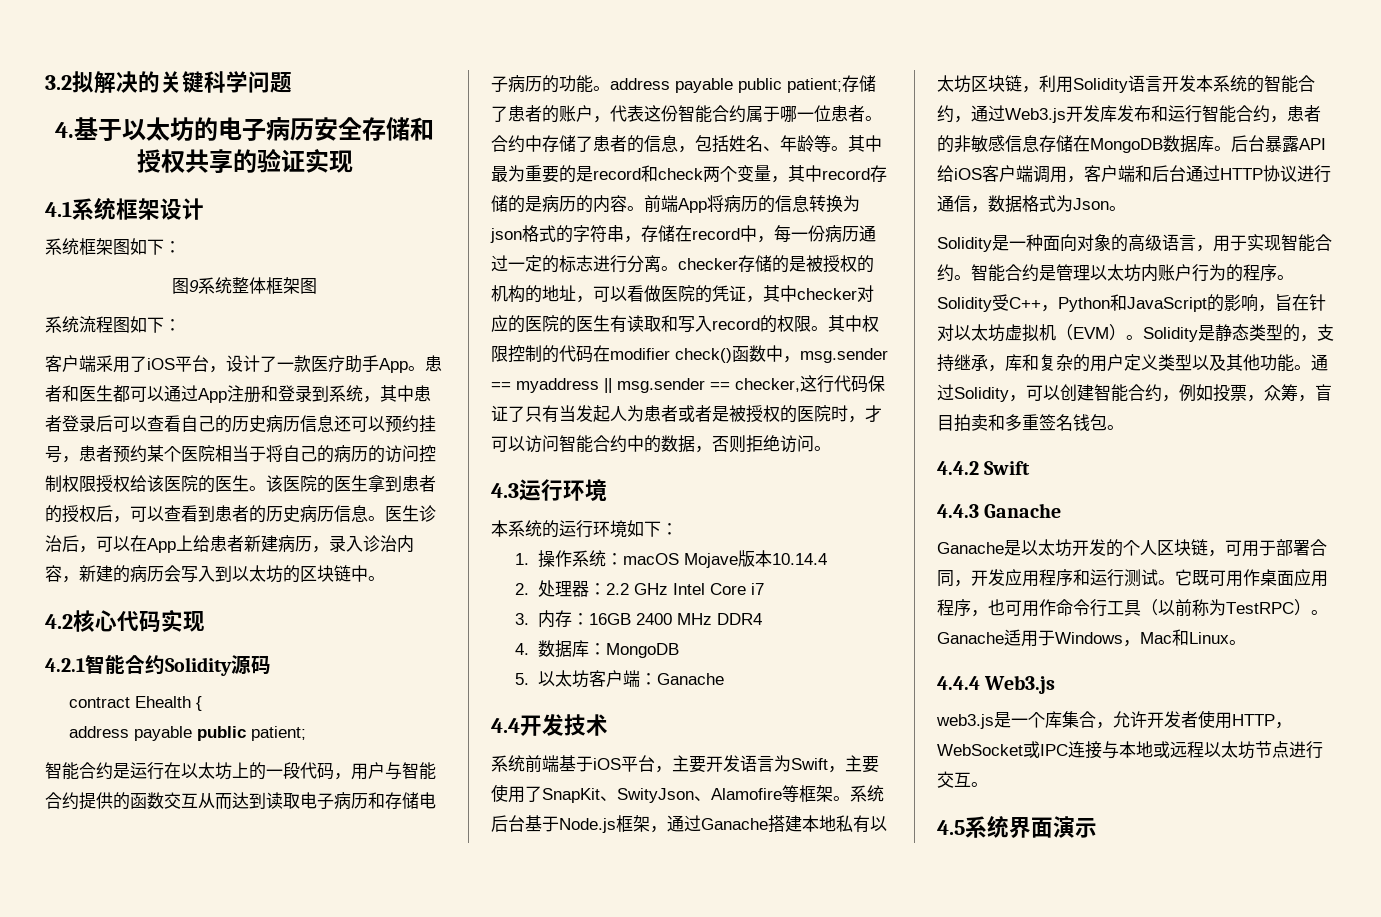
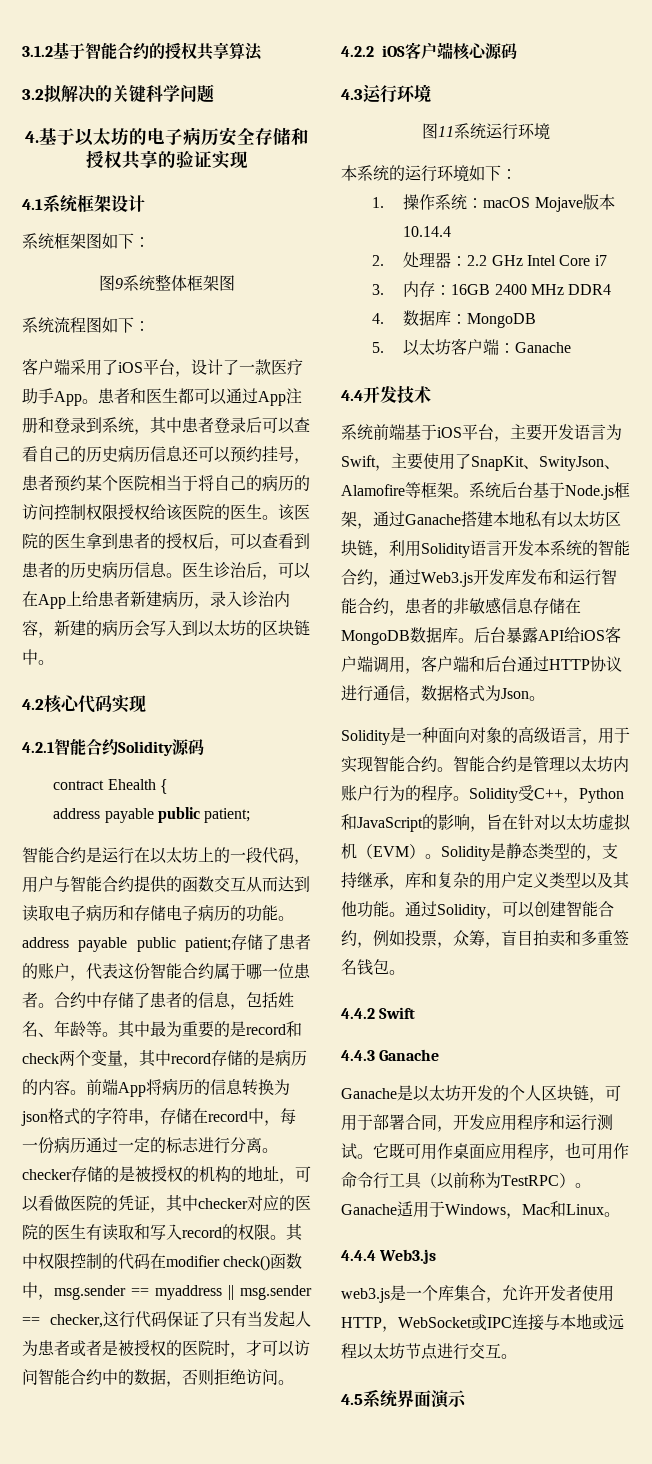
+ 3.1.2基于智能合约的授权共享算法
+ 4.2.2 iOS客户端核心源码
+ 图11系统运行环境

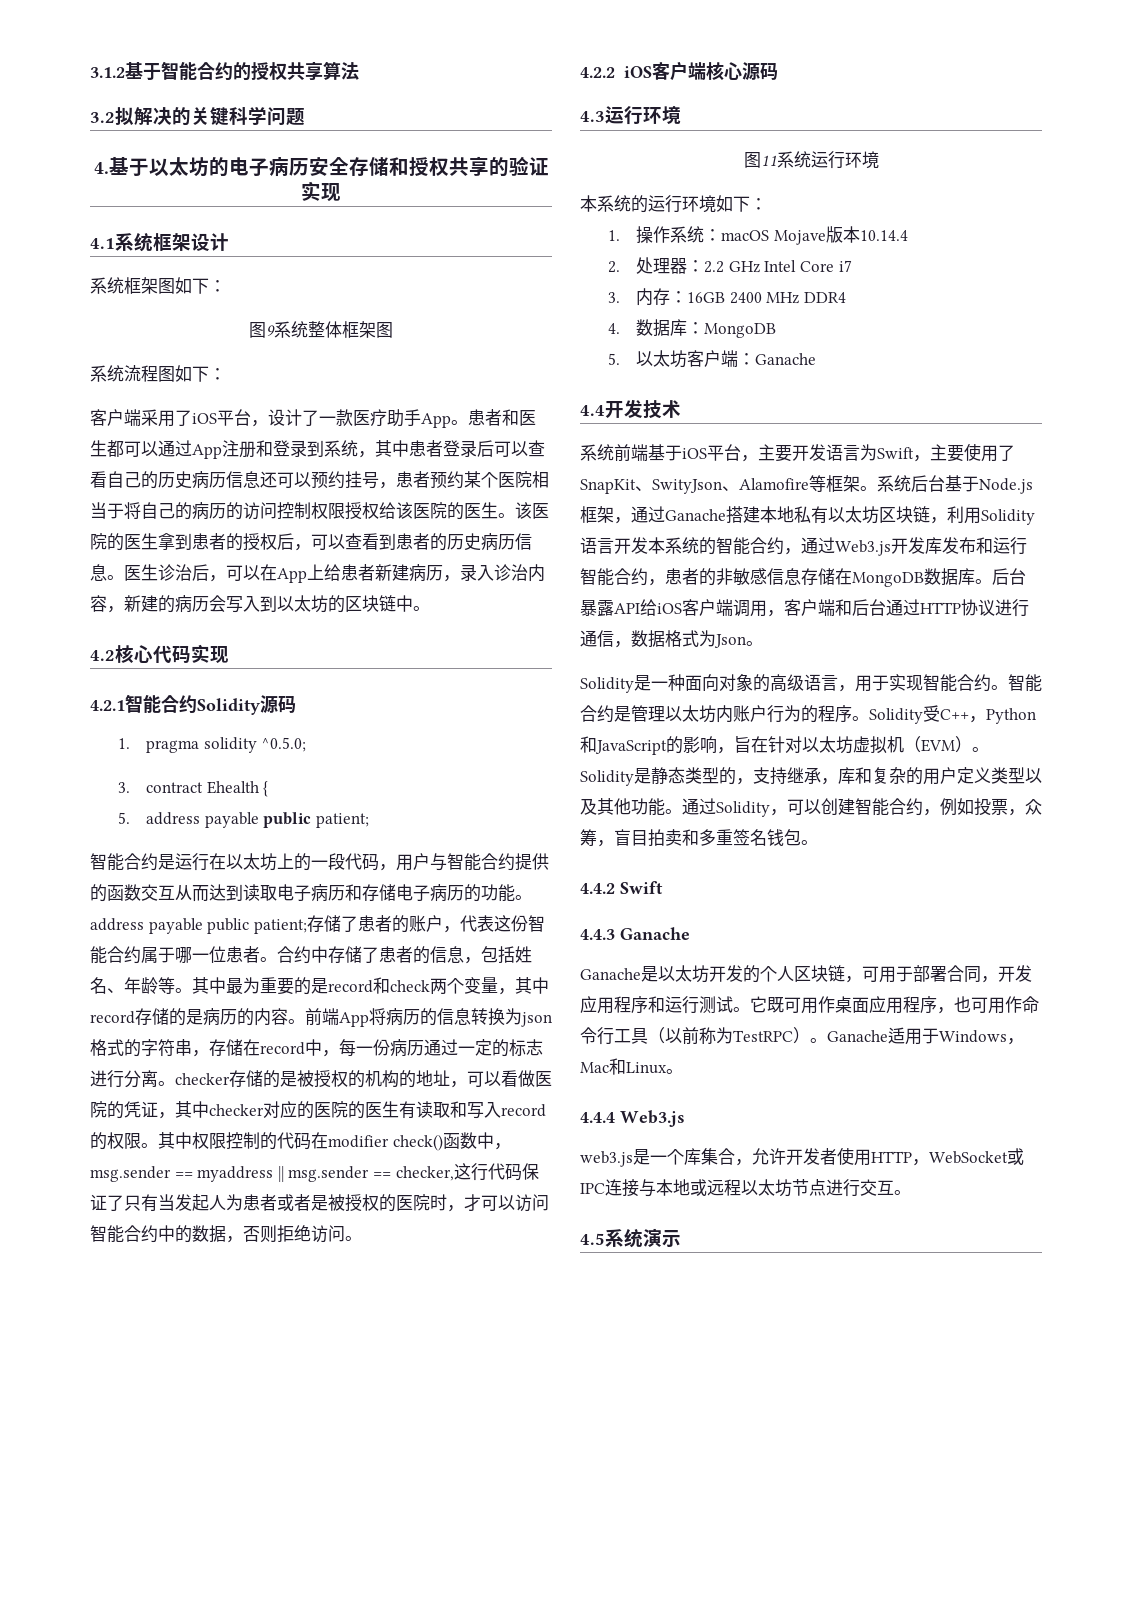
- contract Ehealth {
- address payable public patient;
+ 1. pragma solidity ^0.5.0;
+ 3. contract Ehealth {
+ 5. address payable public patient;
- 4.5系统界面演示
+ 4.5系统演示

